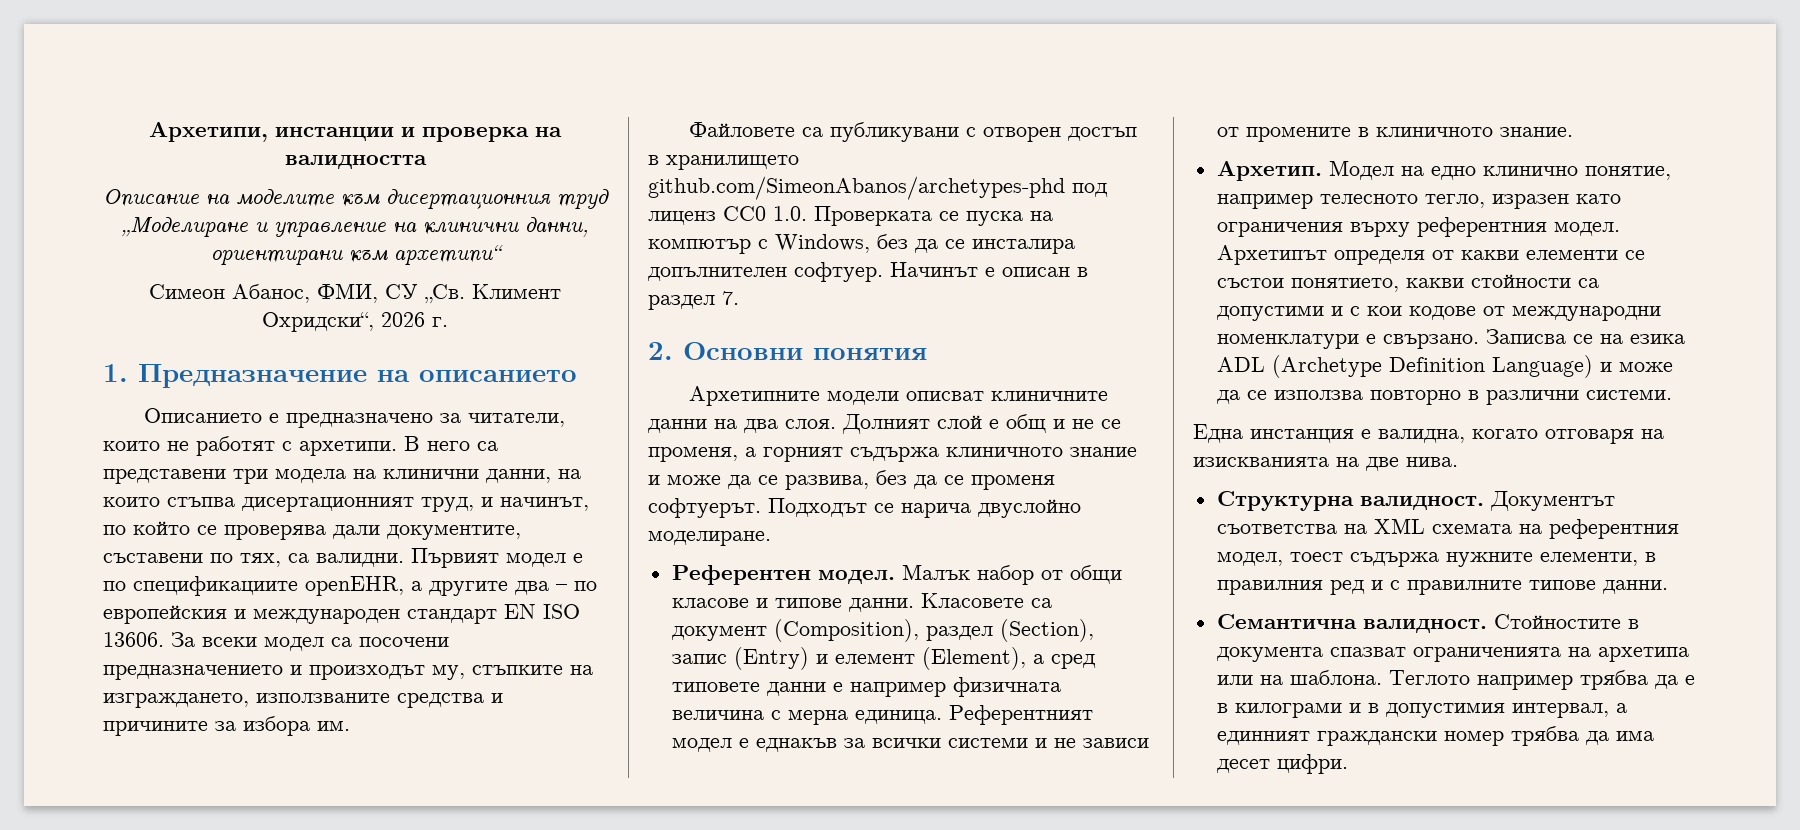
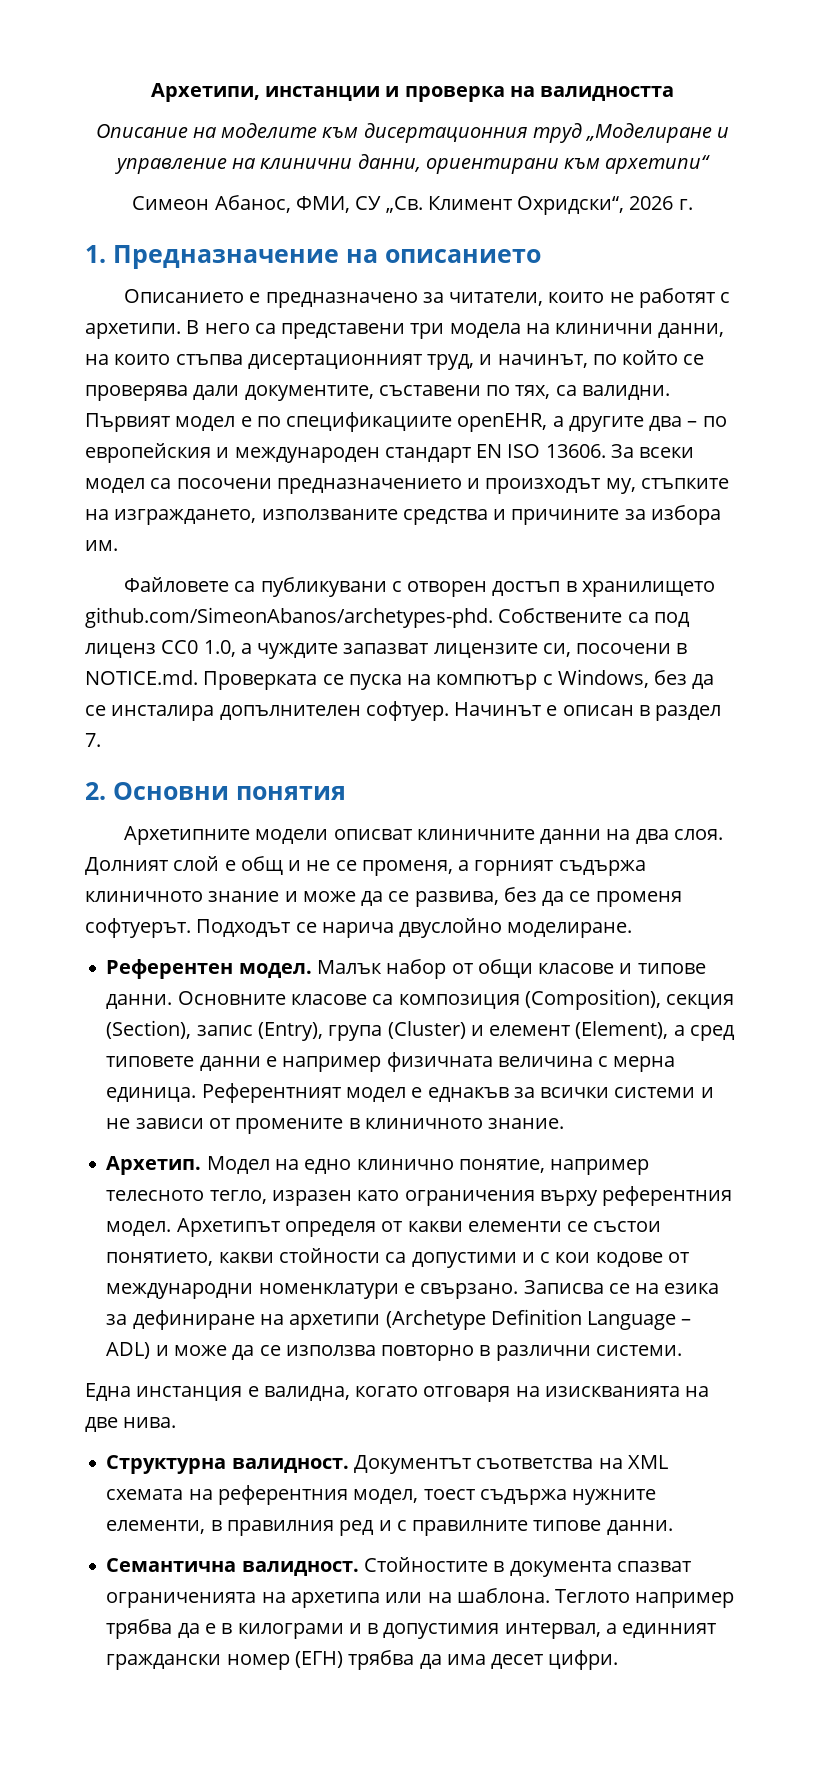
- Файловете са публикувани с отворен достъп в хранилището github.com/SimeonAbanos/archetypes-phd под лиценз CC0 1.0. Проверката се пуска на компютър с Windows, без да се инсталира допълнителен софтуер.
+ Файловете са публикувани с отворен достъп в хранилището github.com/SimeonAbanos/archetypes-phd. Собствените са под лиценз CC0 1.0, а чуждите запазват лицензите си, посочени в NOTICE.md. Проверката се пуска на компютър с Windows, без да се инсталира допълнителен софтуер.
- Класовете са документ (Composition), раздел (Section), запис (Entry) и елемент (Element), а сред типовете данни е например физичната величина с мерна единица.
+ Основните класове са композиция (Composition), секция (Section), запис (Entry), група (Cluster) и елемент (Element), а сред типовете данни е например физичната величина с мерна единица.
- Записва се на езика ADL (Archetype Definition Language) и може да се използва повторно в различни системи.
+ Записва се на езика за дефиниране на архетипи (Archetype Definition Language – ADL) и може да се използва повторно в различни системи.
- Теглото например трябва да е в килограми и в допустимия интервал, а единният граждански номер трябва да има десет цифри.
+ Теглото например трябва да е в килограми и в допустимия интервал, а единният граждански номер (ЕГН) трябва да има десет цифри.

